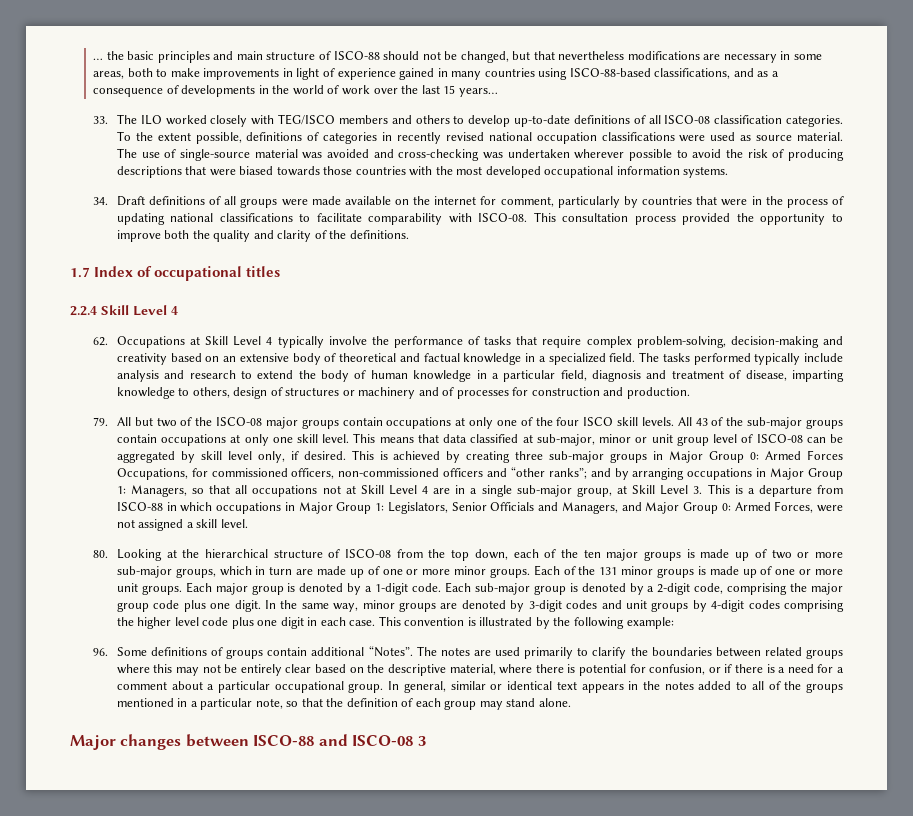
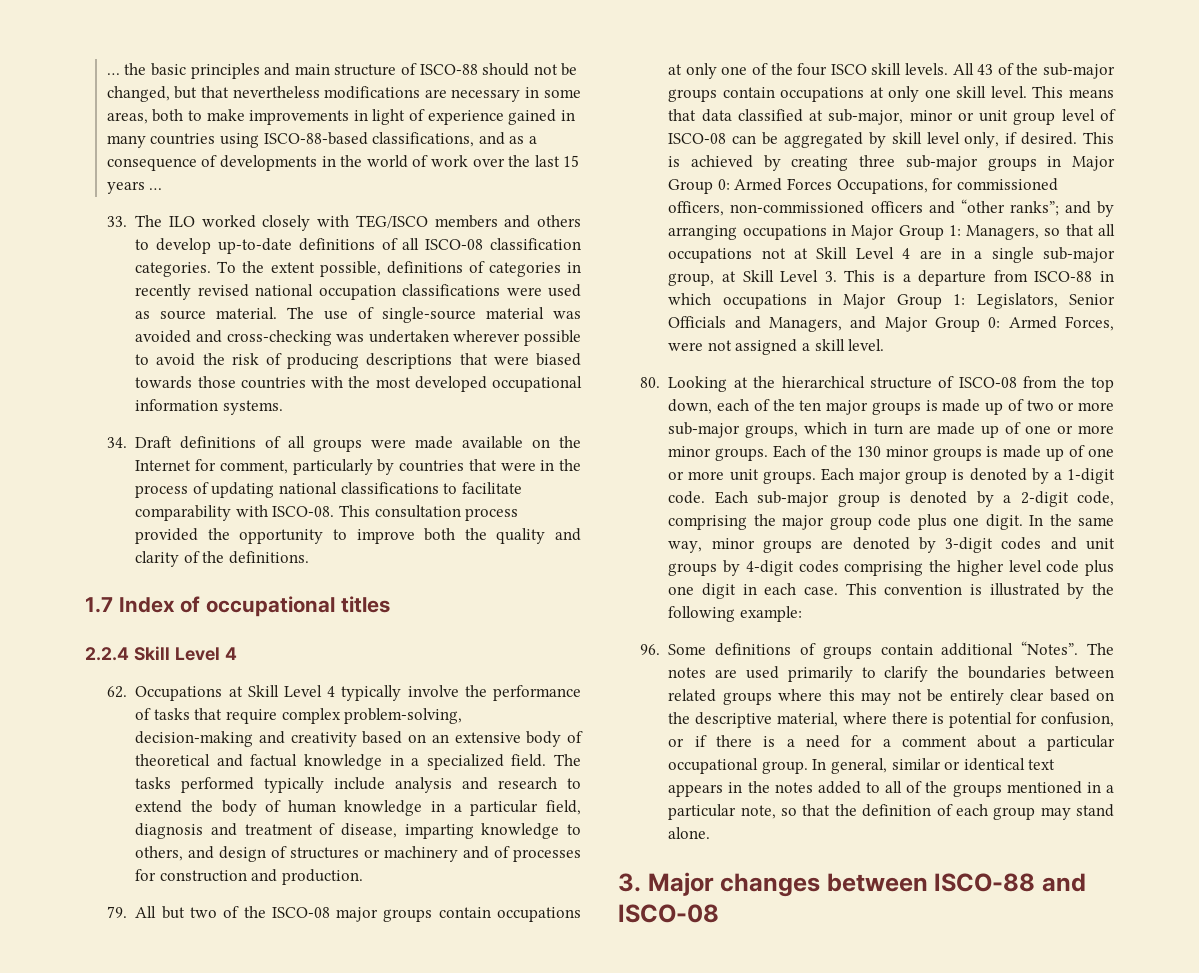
- … the basic principles and main structure of ISCO-88 should not be changed, but that nevertheless modifications are necessary in some areas, both to make improvements in light of experience gained in many countries using ISCO-88-based classifications, and as a consequence of developments in the world of work over the last 15 years…
+ … the basic principles and main structure of ISCO-88 should not be changed, but that nevertheless modifications are necessary in some areas, both to make improvements in light of experience gained in many countries using ISCO-88-based classifications, and as a consequence of developments in the world of work over the last 15 years …
- 34. Draft definitions of all groups were made available on the internet for comment, particularly by countries that were in the process of updating national classifications to facilitate comparability with ISCO-08.
+ 34. Draft definitions of all groups were made available on the Internet for comment, particularly by countries that were in the process of updating national classifications to facilitate comparability with ISCO-08.
- The tasks performed typically include analysis and research to extend the body of human knowledge in a particular field, diagnosis and treatment of disease, imparting knowledge to others, design of structures or machinery and of processes for construction and production.
+ The tasks performed typically include analysis and research to extend the body of human knowledge in a particular field, diagnosis and treatment of disease, imparting knowledge to others, and design of structures or machinery and of processes for construction and production.
- Each of the 131 minor groups is made up of one or more unit groups.
+ Each of the 130 minor groups is made up of one or more unit groups.
- Major changes between ISCO-88 and ISCO-08 3
+ 3. Major changes between ISCO-88 and ISCO-08

